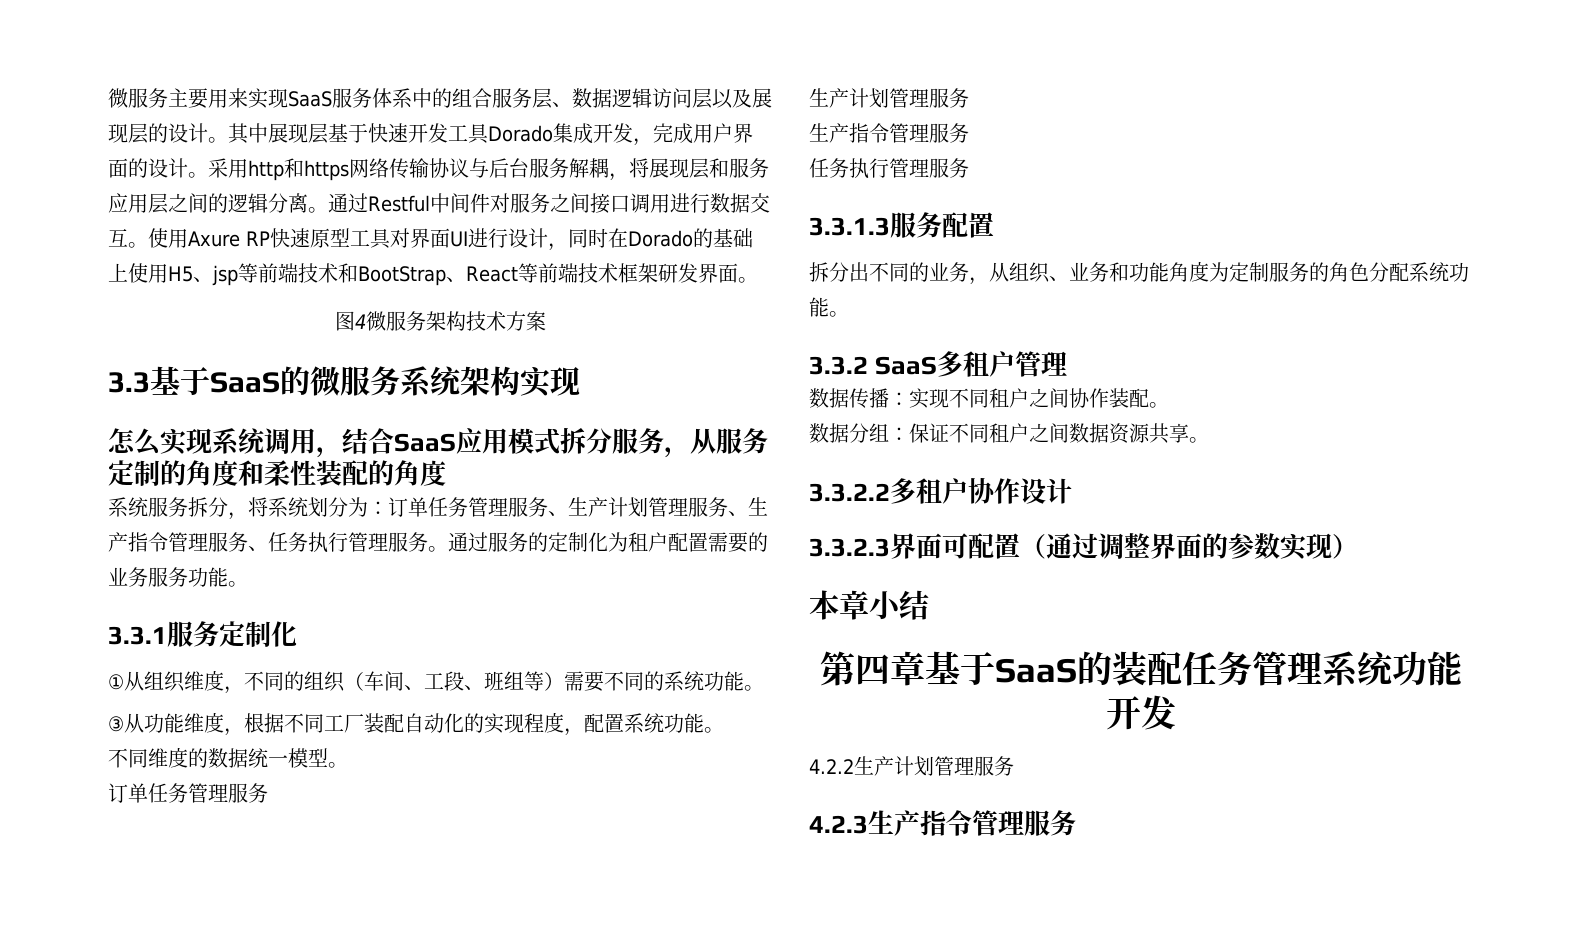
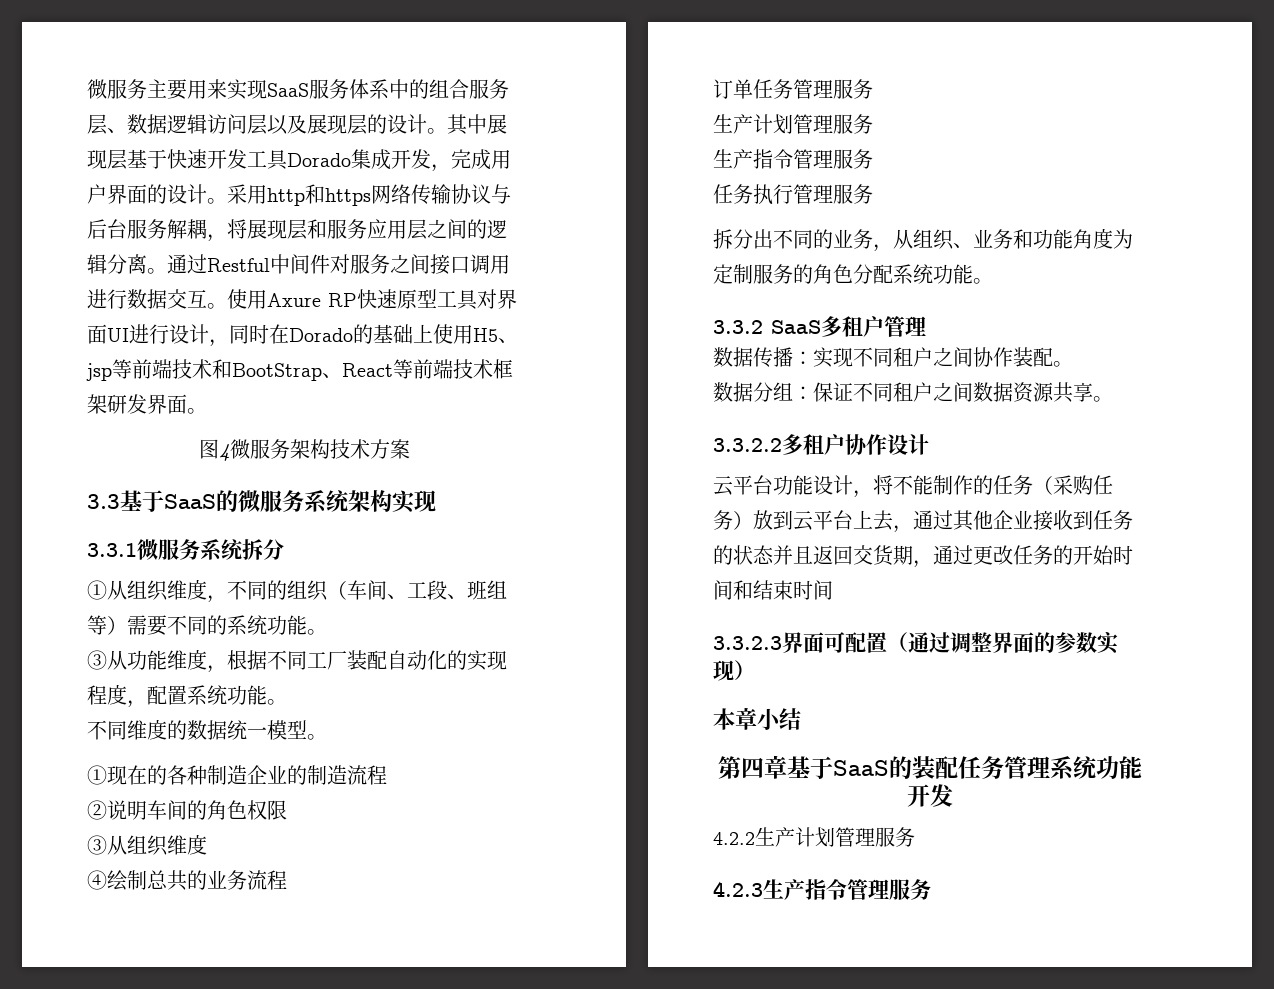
- 怎么实现系统调用，结合SaaS应用模式拆分服务，从服务定制的角度和柔性装配的角度
- 系统服务拆分，将系统划分为：订单任务管理服务、生产计划管理服务、生产指令管理服务、任务执行管理服务。通过服务的定制化为租户配置需要的业务服务功能。
- 3.3.1服务定制化
+ 3.3.1微服务系统拆分
+ ①现在的各种制造企业的制造流程
+ ②说明车间的角色权限
+ ③从组织维度
+ ④绘制总共的业务流程
- 3.3.1.3服务配置
+ 云平台功能设计，将不能制作的任务（采购任务）放到云平台上去，通过其他企业接收到任务的状态并且返回交货期，通过更改任务的开始时间和结束时间

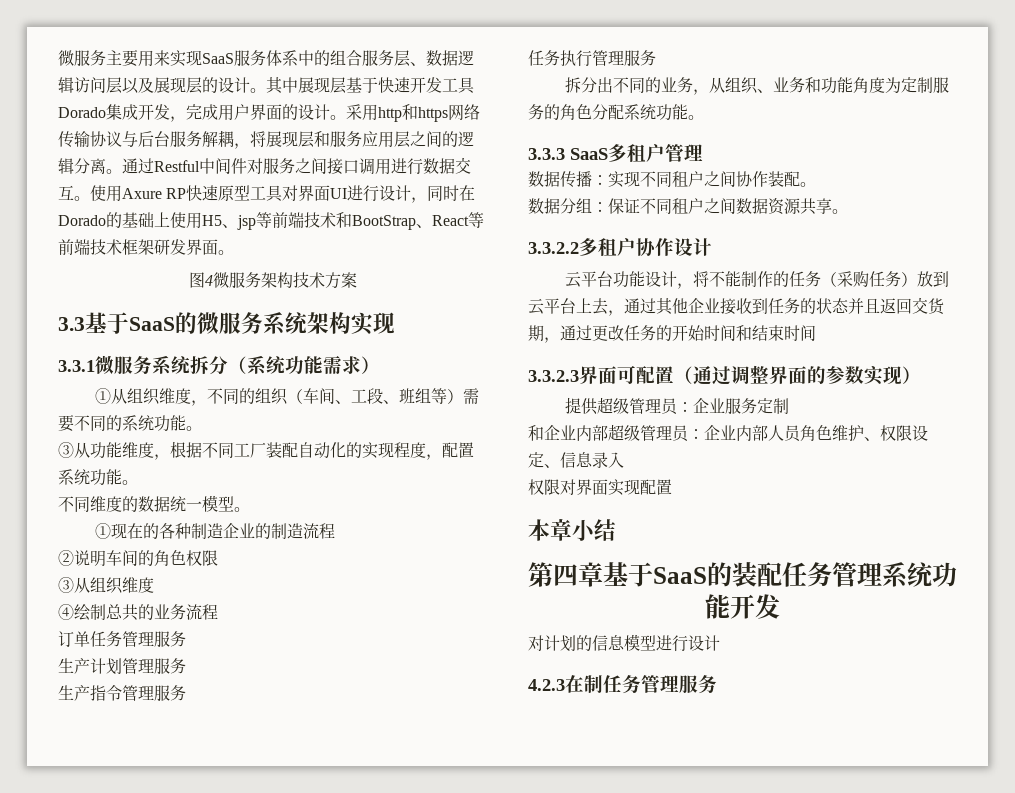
- 3.3.1微服务系统拆分
+ 3.3.1微服务系统拆分（系统功能需求）
- 3.3.2 SaaS多租户管理
+ 3.3.3 SaaS多租户管理
+ 提供超级管理员：企业服务定制
+ 和企业内部超级管理员：企业内部人员角色维护、权限设定、信息录入
+ 权限对界面实现配置
- 4.2.2生产计划管理服务
- 4.2.3生产指令管理服务
+ 对计划的信息模型进行设计
+ 4.2.3在制任务管理服务

